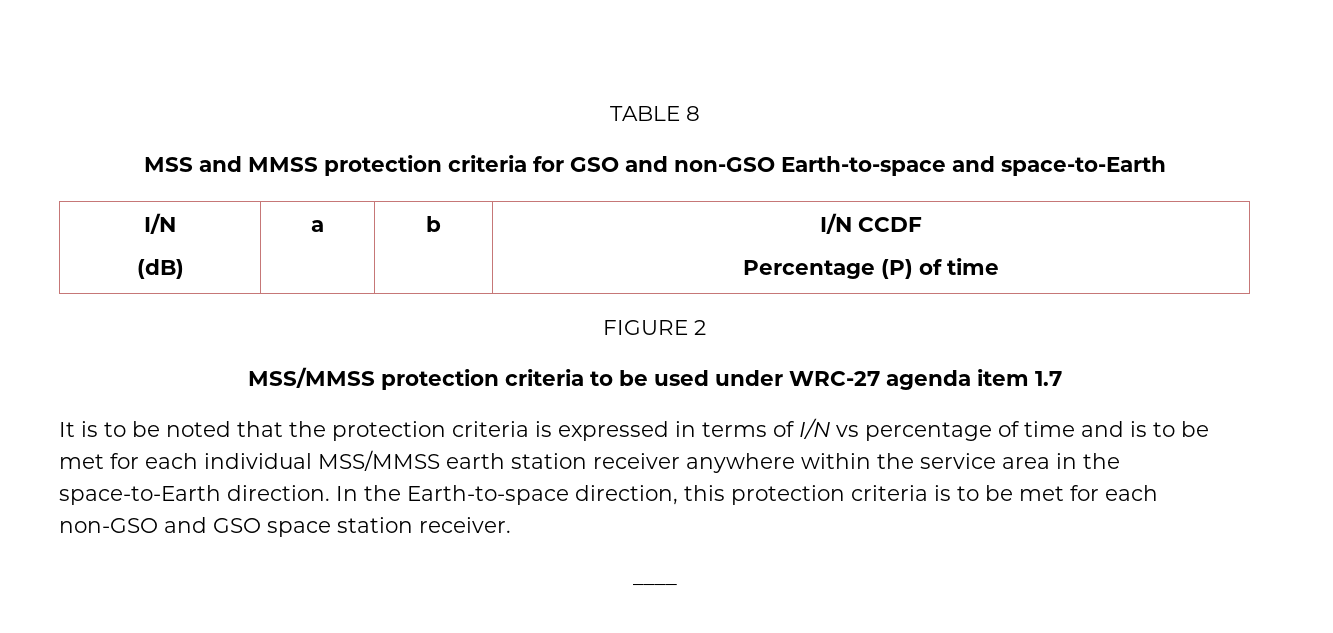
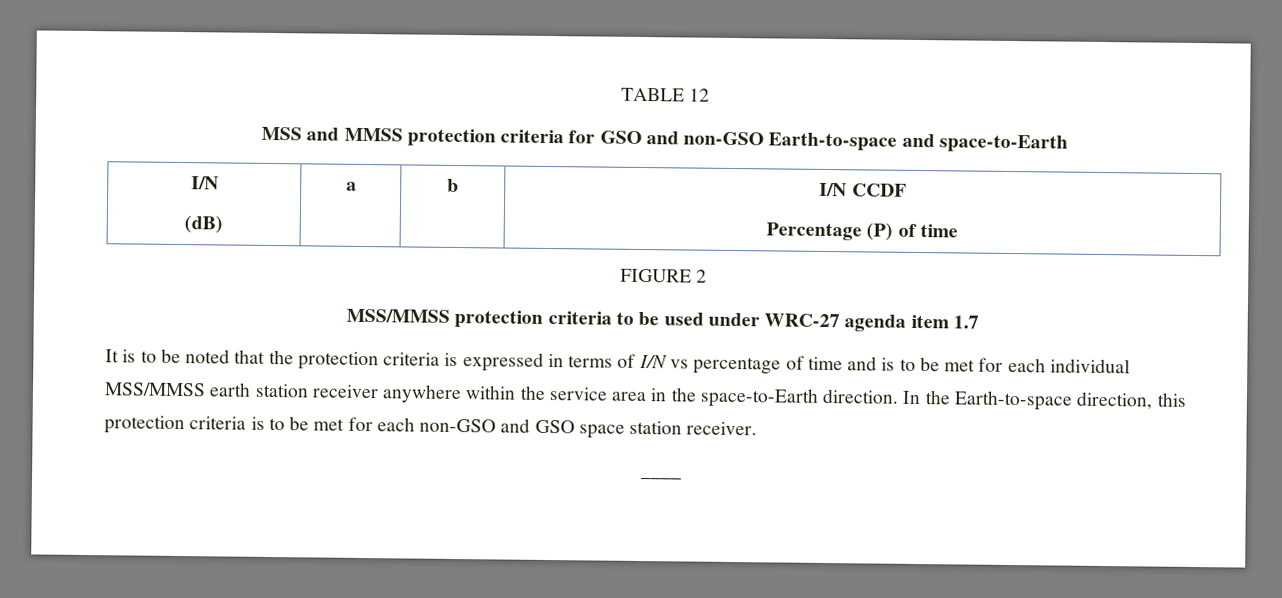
- TABLE 8
+ TABLE 12

